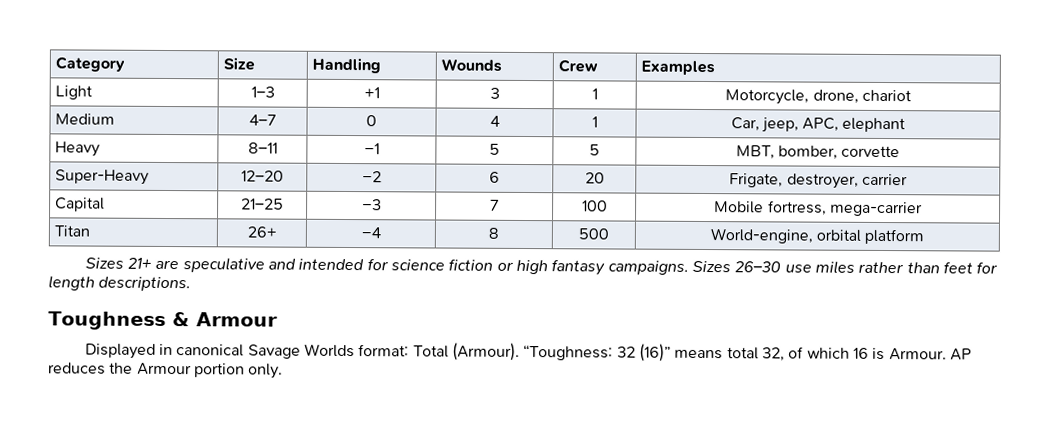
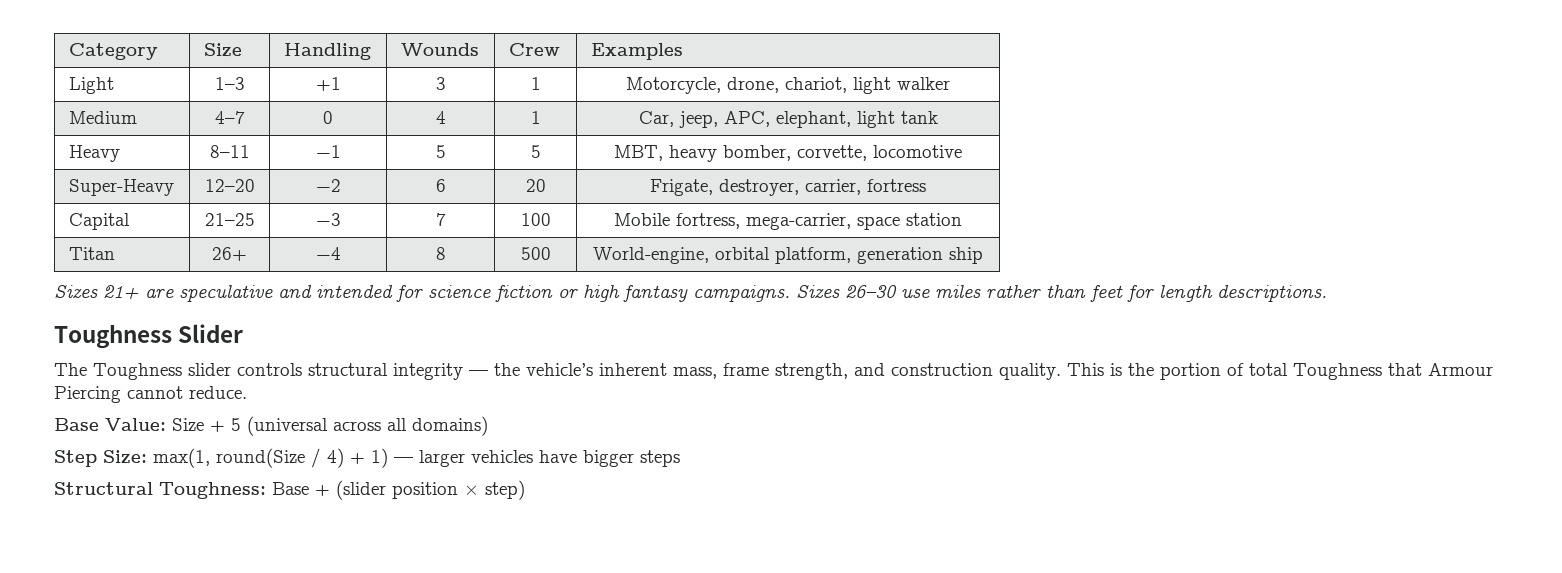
- Light | 1–3 | +1 | 3 | 1 | Motorcycle, drone, chariot
+ Light | 1–3 | +1 | 3 | 1 | Motorcycle, drone, chariot, light walker
- Medium | 4–7 | 0 | 4 | 1 | Car, jeep, APC, elephant
+ Medium | 4–7 | 0 | 4 | 1 | Car, jeep, APC, elephant, light tank
- Heavy | 8–11 | −1 | 5 | 5 | MBT, bomber, corvette
+ Heavy | 8–11 | −1 | 5 | 5 | MBT, heavy bomber, corvette, locomotive
- Super-Heavy | 12–20 | −2 | 6 | 20 | Frigate, destroyer, carrier
+ Super-Heavy | 12–20 | −2 | 6 | 20 | Frigate, destroyer, carrier, fortress
- Capital | 21–25 | −3 | 7 | 100 | Mobile fortress, mega-carrier
+ Capital | 21–25 | −3 | 7 | 100 | Mobile fortress, mega-carrier, space station
- Titan | 26+ | −4 | 8 | 500 | World-engine, orbital platform
+ Titan | 26+ | −4 | 8 | 500 | World-engine, orbital platform, generation ship
- Toughness & Armour
- Displayed in canonical Savage Worlds format: Total (Armour). “Toughness: 32 (16)” means total 32, of which 16 is Armour. AP reduces the Armour portion only.
+ Toughness Slider
+ The Toughness slider controls structural integrity — the vehicle’s inherent mass, frame strength, and construction quality. This is the portion of total Toughness that Armour Piercing cannot reduce.
+ Base Value: Size + 5 (universal across all domains)
+ Step Size: max(1, round(Size / 4) + 1) — larger vehicles have bigger steps
+ Structural Toughness: Base + (slider position × step)

